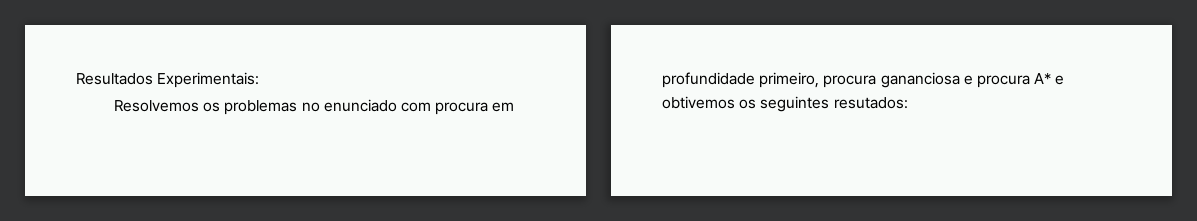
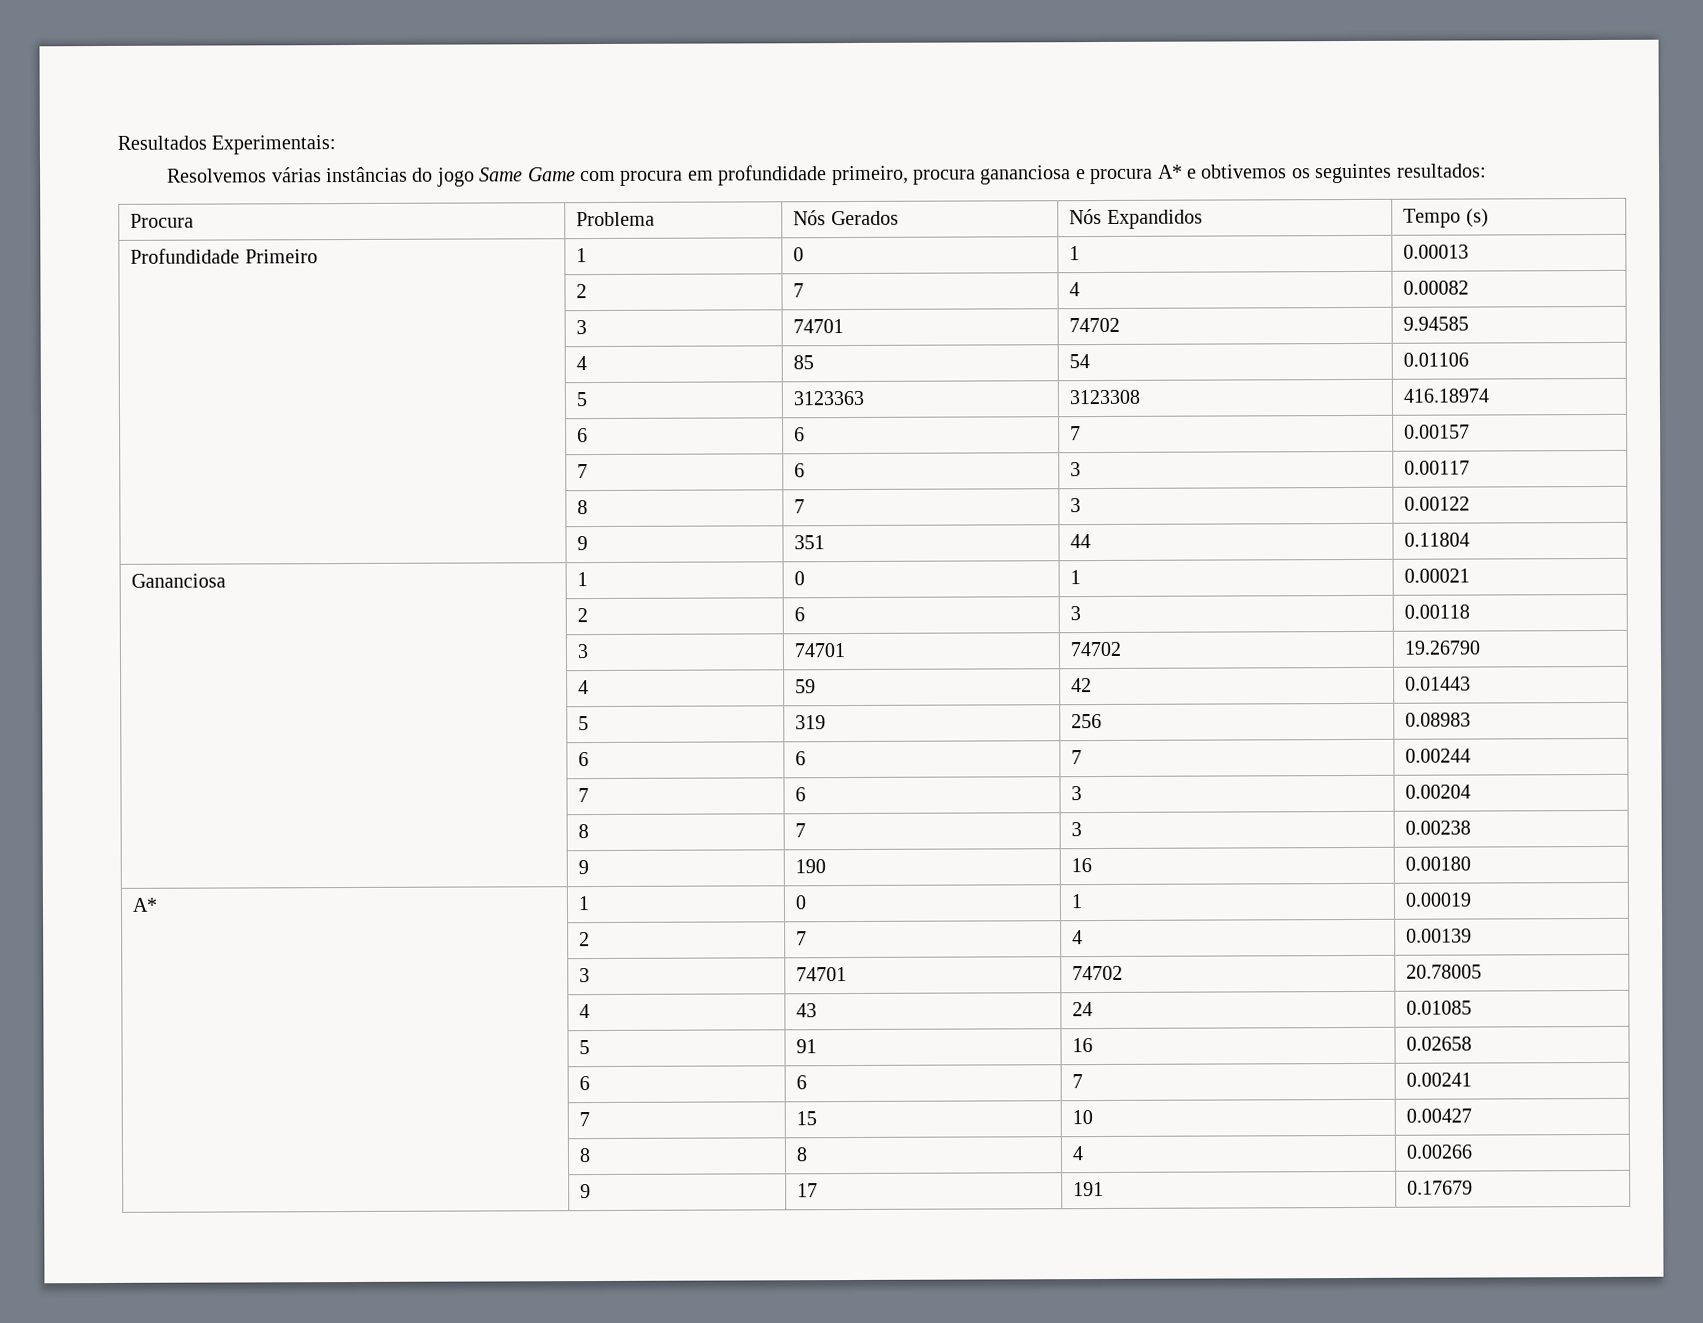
- Resolvemos os problemas no enunciado com procura em profundidade primeiro, procura gananciosa e procura A* e obtivemos os seguintes resutados:
+ Resolvemos várias instâncias do jogo Same Game com procura em profundidade primeiro, procura gananciosa e procura A* e obtivemos os seguintes resultados:
+ Procura | Problema | Nós Gerados | Nós Expandidos | Tempo (s)
+ Profundidade Primeiro | 1 | 0 | 1 | 0.00013
+ | 2 | 7 | 4 | 0.00082
+ | 3 | 74701 | 74702 | 9.94585
+ | 4 | 85 | 54 | 0.01106
+ | 5 | 3123363 | 3123308 | 416.18974
+ | 6 | 6 | 7 | 0.00157
+ | 7 | 6 | 3 | 0.00117
+ | 8 | 7 | 3 | 0.00122
+ | 9 | 351 | 44 | 0.11804
+ Gananciosa | 1 | 0 | 1 | 0.00021
+ | 2 | 6 | 3 | 0.00118
+ | 3 | 74701 | 74702 | 19.26790
+ | 4 | 59 | 42 | 0.01443
+ | 5 | 319 | 256 | 0.08983
+ | 6 | 6 | 7 | 0.00244
+ | 7 | 6 | 3 | 0.00204
+ | 8 | 7 | 3 | 0.00238
+ | 9 | 190 | 16 | 0.00180
+ A* | 1 | 0 | 1 | 0.00019
+ | 2 | 7 | 4 | 0.00139
+ | 3 | 74701 | 74702 | 20.78005
+ | 4 | 43 | 24 | 0.01085
+ | 5 | 91 | 16 | 0.02658
+ | 6 | 6 | 7 | 0.00241
+ | 7 | 15 | 10 | 0.00427
+ | 8 | 8 | 4 | 0.00266
+ | 9 | 17 | 191 | 0.17679

